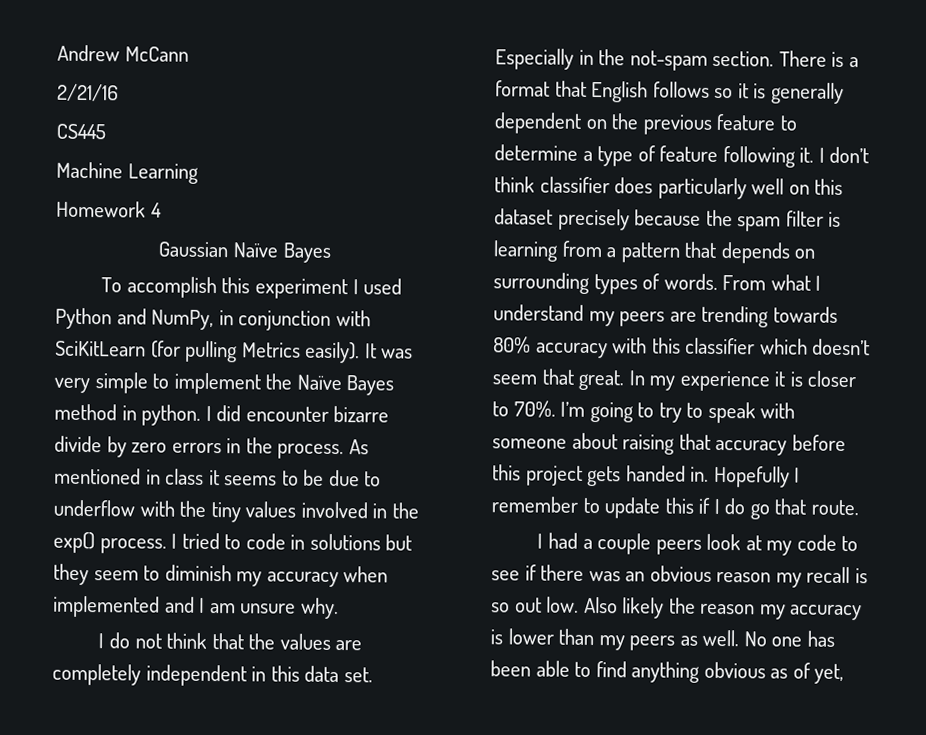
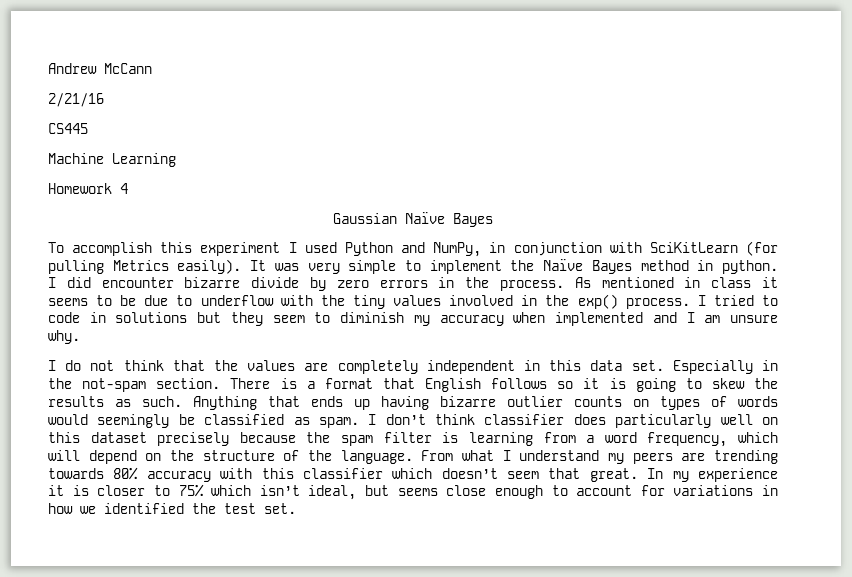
- There is a format that English follows so it is generally dependent on the previous feature to determine a type of feature following it.
+ There is a format that English follows so it is going to skew the results as such. Anything that ends up having bizarre outlier counts on types of words would seemingly be classified as spam.
- I don’t think classifier does particularly well on this dataset precisely because the spam filter is learning from a pattern that depends on surrounding types of words.
+ I don’t think classifier does particularly well on this dataset precisely because the spam filter is learning from a word frequency, which will depend on the structure of the language.
- In my experience it is closer to 70%. I’m going to try to speak with someone about raising that accuracy before this project gets handed in. Hopefully I remember to update this if I do go that route.
- I had a couple peers look at my code to see if there was an obvious reason my recall is so out low. Also likely the reason my accuracy is lower than my peers as well. No one has been able to find anything obvious as of yet,
+ In my experience it is closer to 75% which isn’t ideal, but seems close enough to account for variations in how we identified the test set.

